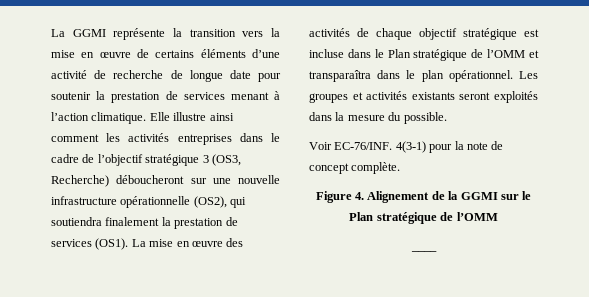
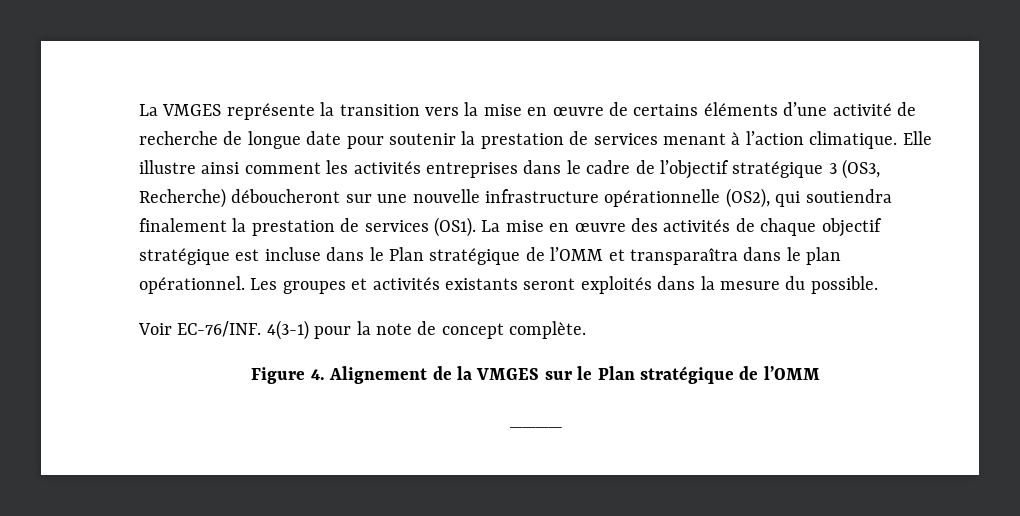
- La GGMI représente la transition vers la mise en œuvre de certains éléments d’une activité de recherche de longue date pour soutenir la prestation de services menant à l’action climatique.
+ La VMGES représente la transition vers la mise en œuvre de certains éléments d’une activité de recherche de longue date pour soutenir la prestation de services menant à l’action climatique.
- Figure 4. Alignement de la GGMI sur le Plan stratégique de l’OMM
+ Figure 4. Alignement de la VMGES sur le Plan stratégique de l’OMM

